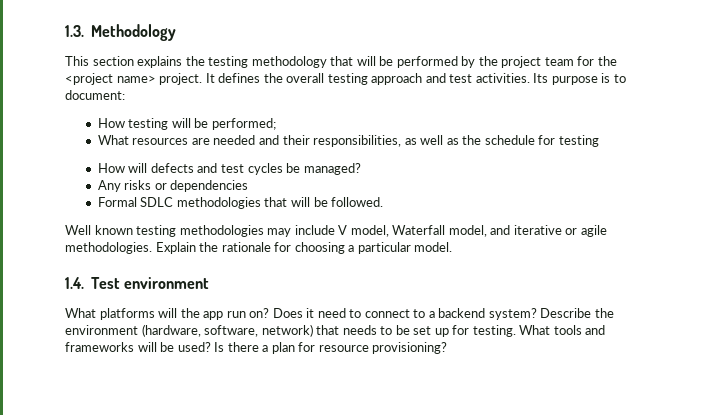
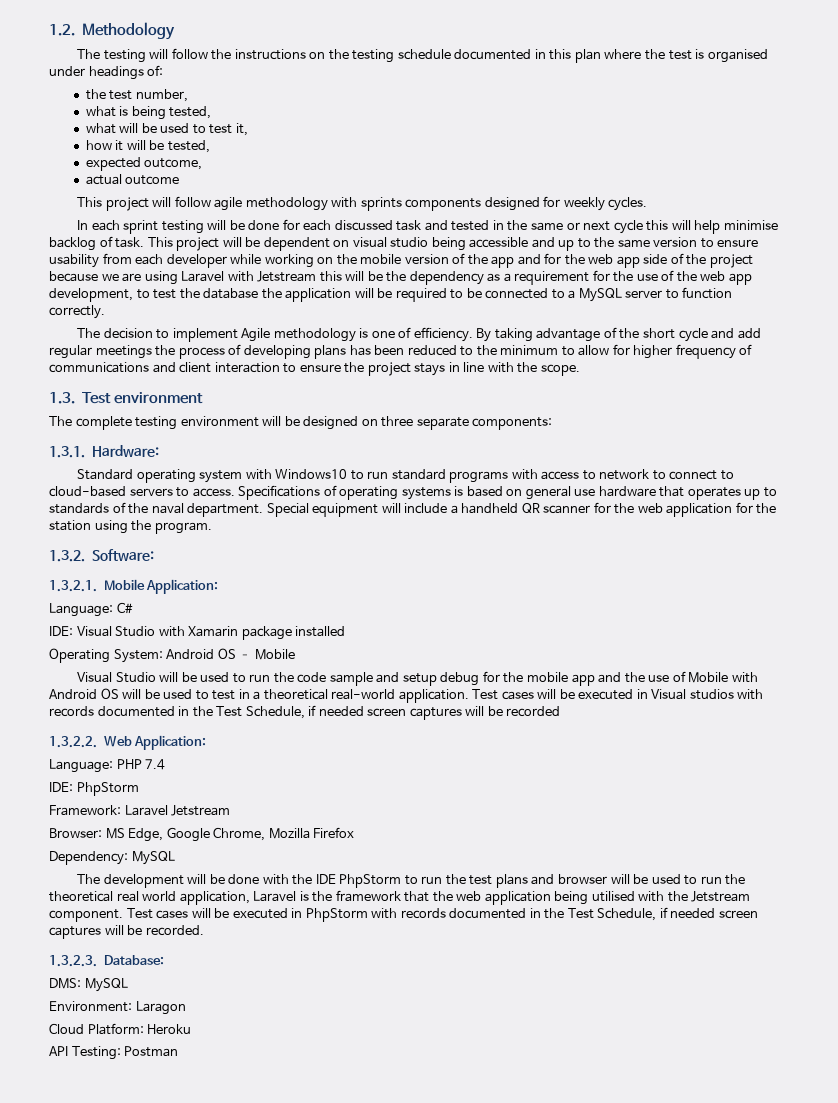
- 1.3. Methodology
+ 1.2. Methodology
- This section explains the testing methodology that will be performed by the project team for the <project name> project. It defines the overall testing approach and test activities. Its purpose is to document:
- How testing will be performed;
- What resources are needed and their responsibilities, as well as the schedule for testing
- How will defects and test cycles be managed?
- Any risks or dependencies
- Formal SDLC methodologies that will be followed.
- Well known testing methodologies may include V model, Waterfall model, and iterative or agile methodologies. Explain the rationale for choosing a particular model.
- 1.4. Test environment
- What platforms will the app run on? Does it need to connect to a backend system? Describe the environment (hardware, software, network) that needs to be set up for testing. What tools and frameworks will be used? Is there a plan for resource provisioning?
+ The testing will follow the instructions on the testing schedule documented in this plan where the test is organised under headings of:
+ the test number,
+ what is being tested,
+ what will be used to test it,
+ how it will be tested,
+ expected outcome,
+ actual outcome
+ This project will follow agile methodology with sprints components designed for weekly cycles.
+ In each sprint testing will be done for each discussed task and tested in the same or next cycle this will help minimise backlog of task. This project will be dependent on visual studio being accessible and up to the same version to ensure usability from each developer while working on the mobile version of the app and for the web app side of the project because we are using Laravel with Jetstream this will be the dependency as a requirement for the use of the web app development, to test the database the application will be required to be connected to a MySQL server to function correctly.
+ The decision to implement Agile methodology is one of efficiency. By taking advantage of the short cycle and add regular meetings the process of developing plans has been reduced to the minimum to allow for higher frequency of communications and client interaction to ensure the project stays in line with the scope.
+ 1.3. Test environment
+ The complete testing environment will be designed on three separate components:
+ 1.3.1. Hardware:
+ Standard operating system with Windows10 to run standard programs with access to network to connect to cloud-based servers to access. Specifications of operating systems is based on general use hardware that operates up to standards of the naval department. Special equipment will include a handheld QR scanner for the web application for the station using the program.
+ 1.3.2. Software:
+ 1.3.2.1. Mobile Application:
+ Language: C#
+ IDE: Visual Studio with Xamarin package installed
+ Operating System: Android OS – Mobile
+ Visual Studio will be used to run the code sample and setup debug for the mobile app and the use of Mobile with Android OS will be used to test in a theoretical real-world application. Test cases will be executed in Visual studios with records documented in the Test Schedule, if needed screen captures will be recorded
+ 1.3.2.2. Web Application:
+ Language: PHP 7.4
+ IDE: PhpStorm
+ Framework: Laravel Jetstream
+ Browser: MS Edge, Google Chrome, Mozilla Firefox
+ Dependency: MySQL
+ The development will be done with the IDE PhpStorm to run the test plans and browser will be used to run the theoretical real world application, Laravel is the framework that the web application being utilised with the Jetstream component. Test cases will be executed in PhpStorm with records documented in the Test Schedule, if needed screen captures will be recorded.
+ 1.3.2.3. Database:
+ DMS: MySQL
+ Environment: Laragon
+ Cloud Platform: Heroku
+ API Testing: Postman

